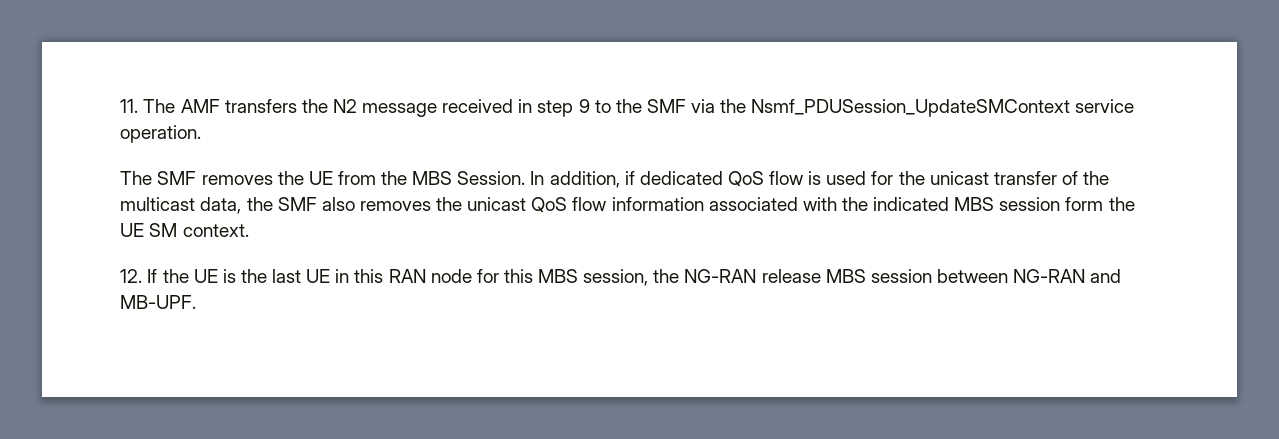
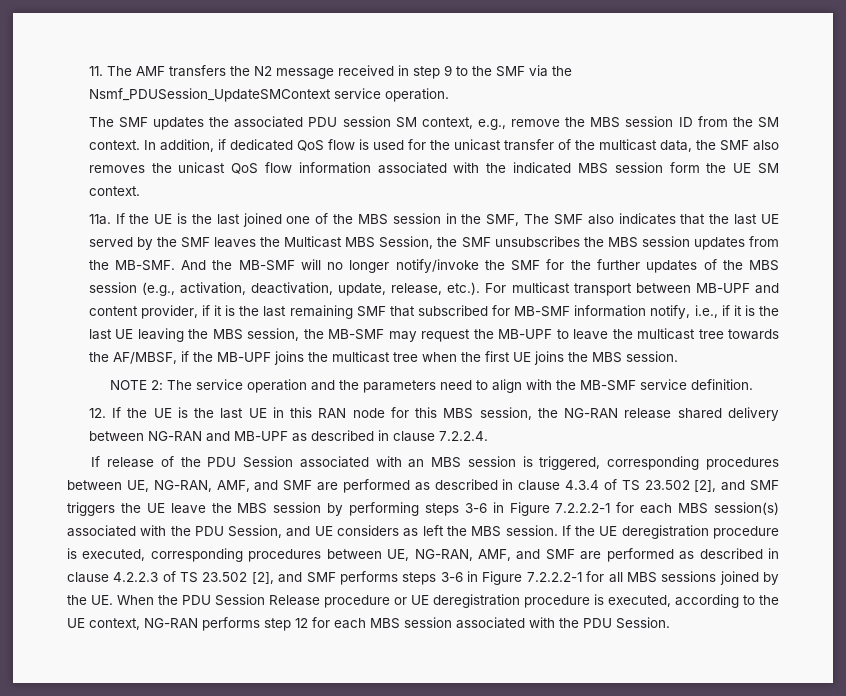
- The SMF removes the UE from the MBS Session.
+ The SMF updates the associated PDU session SM context, e.g., remove the MBS session ID from the SM context.
+ 11a. If the UE is the last joined one of the MBS session in the SMF, The SMF also indicates that the last UE served by the SMF leaves the Multicast MBS Session, the SMF unsubscribes the MBS session updates from the MB-SMF. And the MB-SMF will no longer notify/invoke the SMF for the further updates of the MBS session (e.g., activation, deactivation, update, release, etc.). For multicast transport between MB-UPF and content provider, if it is the last remaining SMF that subscribed for MB-SMF information notify, i.e., if it is the last UE leaving the MBS session, the MB-SMF may request the MB-UPF to leave the multicast tree towards the AF/MBSF, if the MB-UPF joins the multicast tree when the first UE joins the MBS session.
+ NOTE 2: The service operation and the parameters need to align with the MB-SMF service definition.
- 12. If the UE is the last UE in this RAN node for this MBS session, the NG-RAN release MBS session between NG-RAN and MB-UPF.
+ 12. If the UE is the last UE in this RAN node for this MBS session, the NG-RAN release shared delivery between NG-RAN and MB-UPF as described in clause 7.2.2.4.
+ If release of the PDU Session associated with an MBS session is triggered, corresponding procedures between UE, NG-RAN, AMF, and SMF are performed as described in clause 4.3.4 of TS 23.502 [2], and SMF triggers the UE leave the MBS session by performing steps 3-6 in Figure 7.2.2.2-1 for each MBS session(s) associated with the PDU Session, and UE considers as left the MBS session. If the UE deregistration procedure is executed, corresponding procedures between UE, NG-RAN, AMF, and SMF are performed as described in clause 4.2.2.3 of TS 23.502 [2], and SMF performs steps 3-6 in Figure 7.2.2.2-1 for all MBS sessions joined by the UE. When the PDU Session Release procedure or UE deregistration procedure is executed, according to the UE context, NG-RAN performs step 12 for each MBS session associated with the PDU Session.

